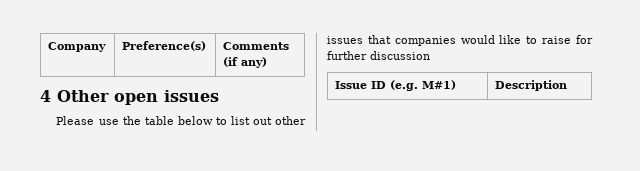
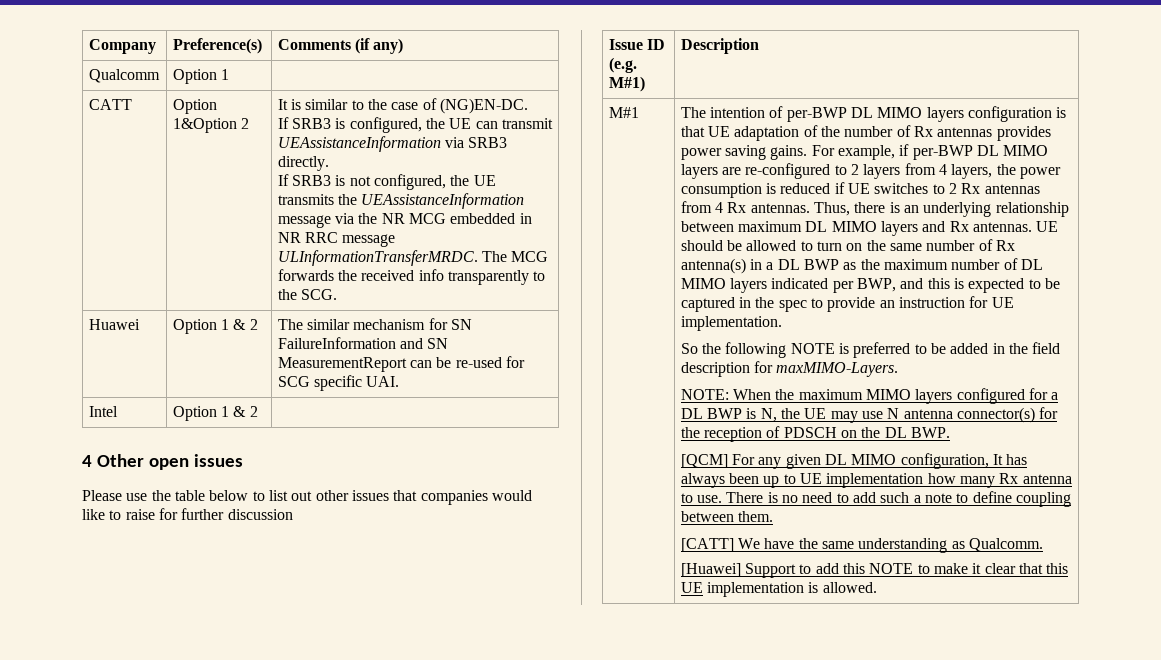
+ Qualcomm | Option 1 |
+ CATT | Option 1&Option 2 | It is similar to the case of (NG)EN-DC.
+ If SRB3 is configured, the UE can transmit UEAssistanceInformation via SRB3 directly.
+ If SRB3 is not configured, the UE transmits the UEAssistanceInformation message via the NR MCG embedded in NR RRC message ULInformationTransferMRDC. The MCG forwards the received info transparently to the SCG.
+ Huawei | Option 1 & 2 | The similar mechanism for SN FailureInformation and SN MeasurementReport can be re-used for SCG specific UAI.
+ Intel | Option 1 & 2 |
+ M#1 | The intention of per-BWP DL MIMO layers configuration is that UE adaptation of the number of Rx antennas provides power saving gains. For example, if per-BWP DL MIMO layers are re-configured to 2 layers from 4 layers, the power consumption is reduced if UE switches to 2 Rx antennas from 4 Rx antennas. Thus, there is an underlying relationship between maximum DL MIMO layers and Rx antennas. UE should be allowed to turn on the same number of Rx antenna(s) in a DL BWP as the maximum number of DL MIMO layers indicated per BWP, and this is expected to be captured in the spec to provide an instruction for UE implementation.
+ So the following NOTE is preferred to be added in the field description for maxMIMO-Layers.
+ NOTE: When the maximum MIMO layers configured for a DL BWP is N, the UE may use N antenna connector(s) for the reception of PDSCH on the DL BWP.
+ [QCM] For any given DL MIMO configuration, It has always been up to UE implementation how many Rx antenna to use. There is no need to add such a note to define coupling between them.
+ [CATT] We have the same understanding as Qualcomm.
+ [Huawei] Support to add this NOTE to make it clear that this UE implementation is allowed.

